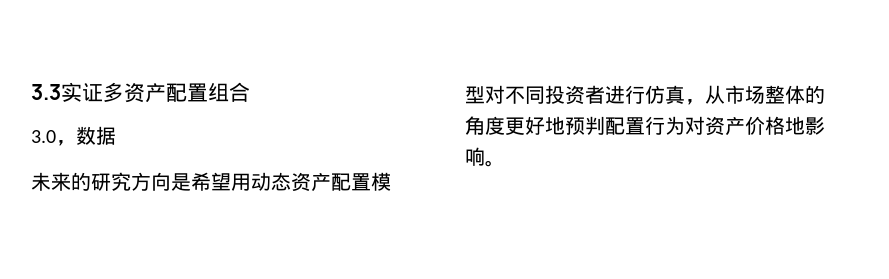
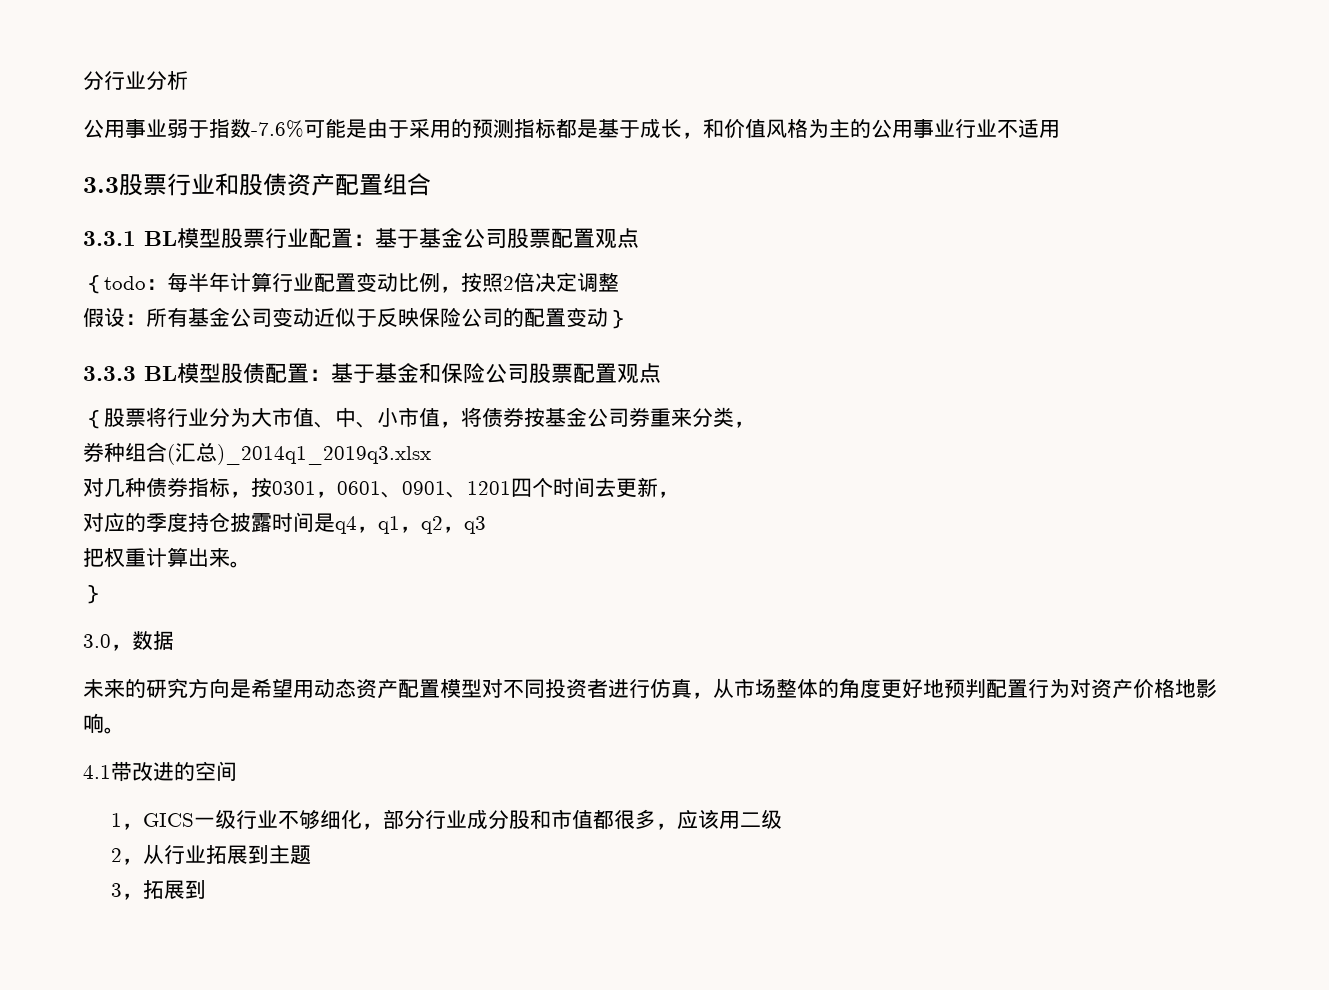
- 3.3实证多资产配置组合
+ 分行业分析
+ 公用事业弱于指数-7.6%可能是由于采用的预测指标都是基于成长，和价值风格为主的公用事业行业不适用
+ 3.3股票行业和股债资产配置组合
+ 3.3.1 BL模型股票行业配置：基于基金公司股票配置观点
+ ｛todo：每半年计算行业配置变动比例，按照2倍决定调整
+ 假设：所有基金公司变动近似于反映保险公司的配置变动｝
+ 3.3.3 BL模型股债配置：基于基金和保险公司股票配置观点
+ ｛股票将行业分为大市值、中、小市值，将债券按基金公司券重来分类，
+ 券种组合(汇总)_2014q1_2019q3.xlsx
+ 对几种债券指标，按0301，0601、0901、1201四个时间去更新，
+ 对应的季度持仓披露时间是q4，q1，q2，q3
+ 把权重计算出来。
+ ｝
+ 4.1带改进的空间
+ 1，GICS一级行业不够细化，部分行业成分股和市值都很多，应该用二级
+ 2，从行业拓展到主题
+ 3，拓展到

